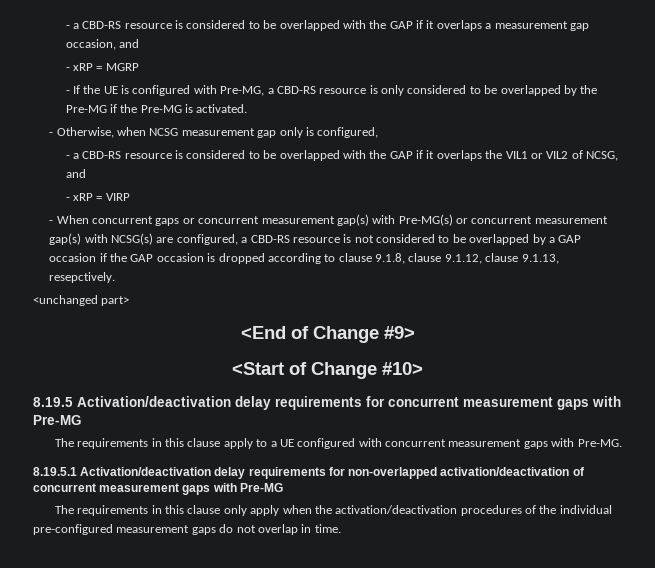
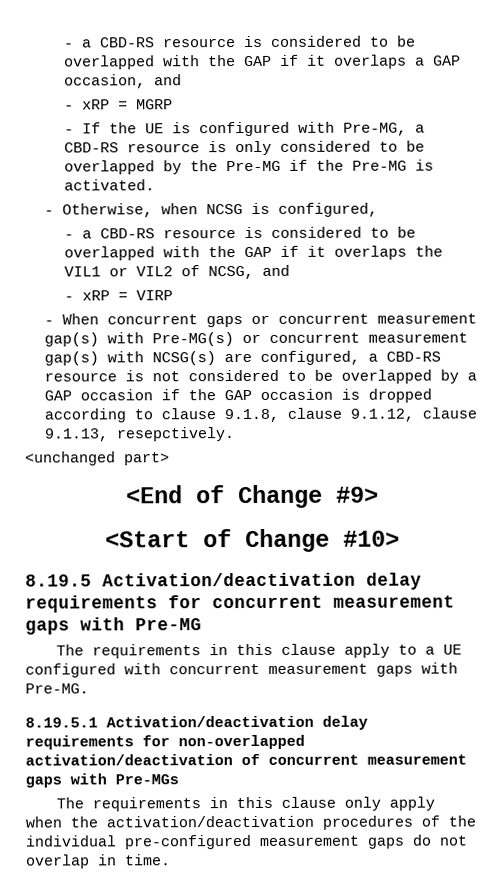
- - a CBD-RS resource is considered to be overlapped with the GAP if it overlaps a measurement gap occasion, and
+ - a CBD-RS resource is considered to be overlapped with the GAP if it overlaps a GAP occasion, and
- - Otherwise, when NCSG measurement gap only is configured,
+ - Otherwise, when NCSG is configured,
- 8.19.5.1 Activation/deactivation delay requirements for non-overlapped activation/deactivation of concurrent measurement gaps with Pre-MG
+ 8.19.5.1 Activation/deactivation delay requirements for non-overlapped activation/deactivation of concurrent measurement gaps with Pre-MGs

